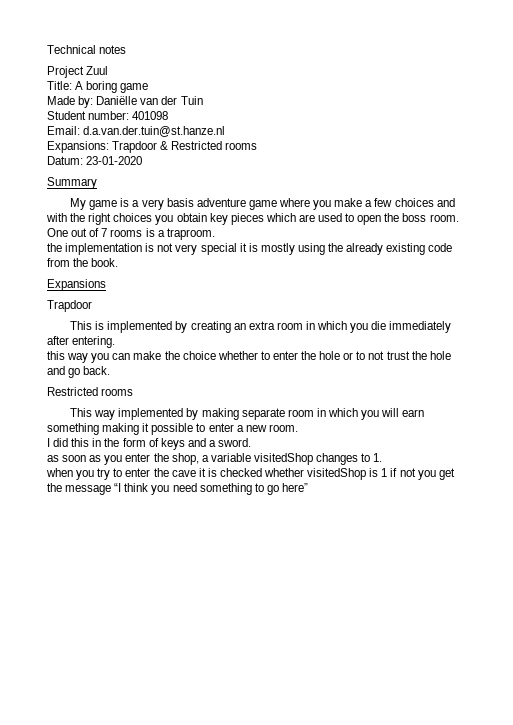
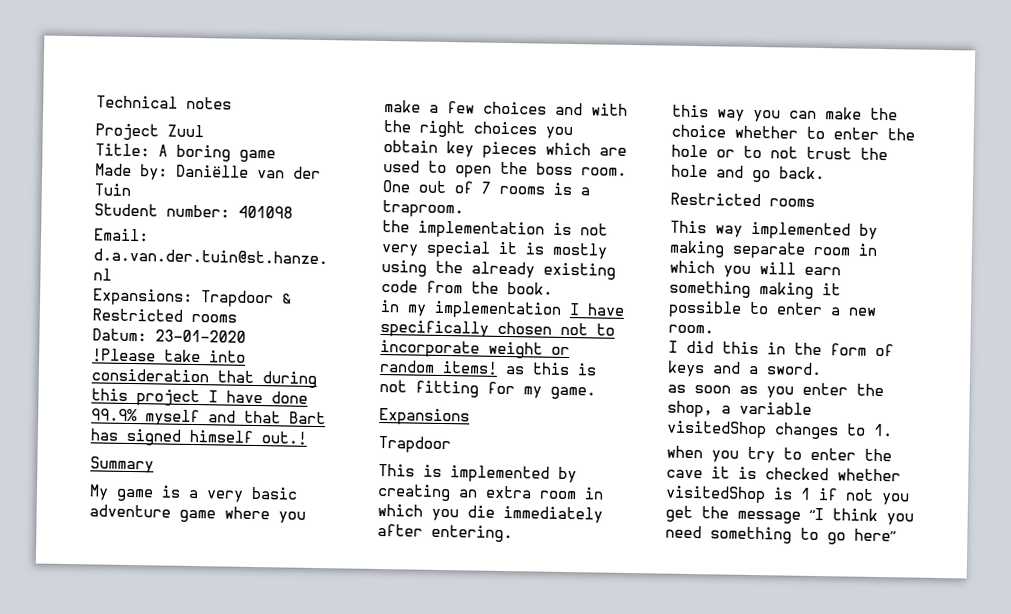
+ !Please take into consideration that during this project I have done 99.9% myself and that Bart has signed himself out.!
- My game is a very basis adventure game where you make a few choices and with the right choices you obtain key pieces which are used to open the boss room.
+ My game is a very basic adventure game where you make a few choices and with the right choices you obtain key pieces which are used to open the boss room.
+ in my implementation I have specifically chosen not to incorporate weight or random items! as this is not fitting for my game.

